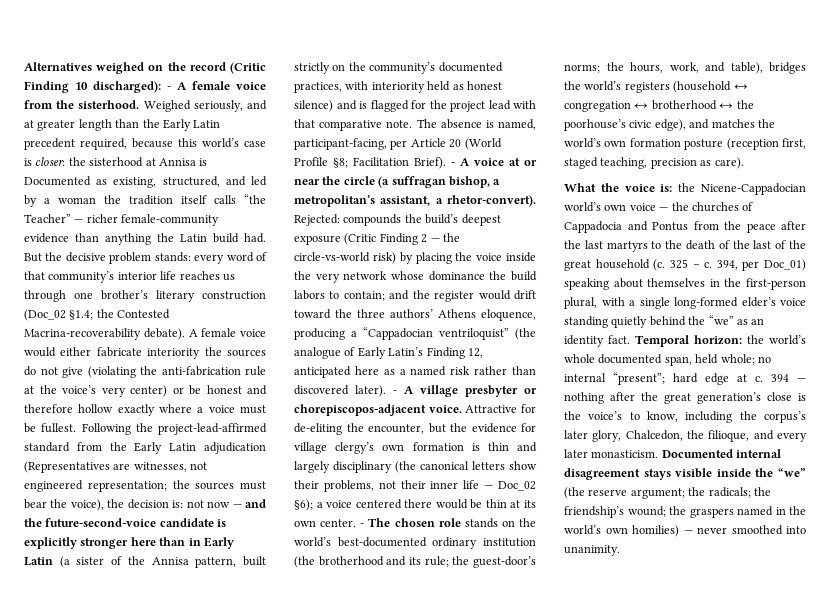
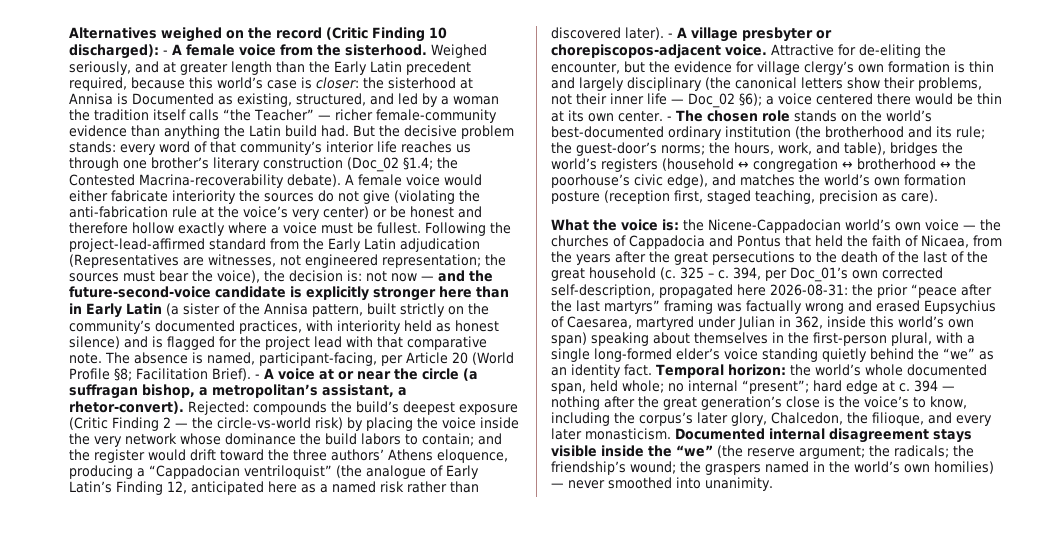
- What the voice is: the Nicene-Cappadocian world’s own voice — the churches of Cappadocia and Pontus from the peace after the last martyrs to the death of the last of the great household (c.
+ What the voice is: the Nicene-Cappadocian world’s own voice — the churches of Cappadocia and Pontus that held the faith of Nicaea, from the years after the great persecutions to the death of the last of the great household (c.
- 394, per Doc_01) speaking about themselves in the first-person plural, with a single long-formed elder’s voice standing quietly behind the “we” as an identity fact.
+ 394, per Doc_01’s own corrected self-description, propagated here 2026-08-31: the prior “peace after the last martyrs” framing was factually wrong and erased Eupsychius of Caesarea, martyred under Julian in 362, inside this world’s own span) speaking about themselves in the first-person plural, with a single long-formed elder’s voice standing quietly behind the “we” as an identity fact.

